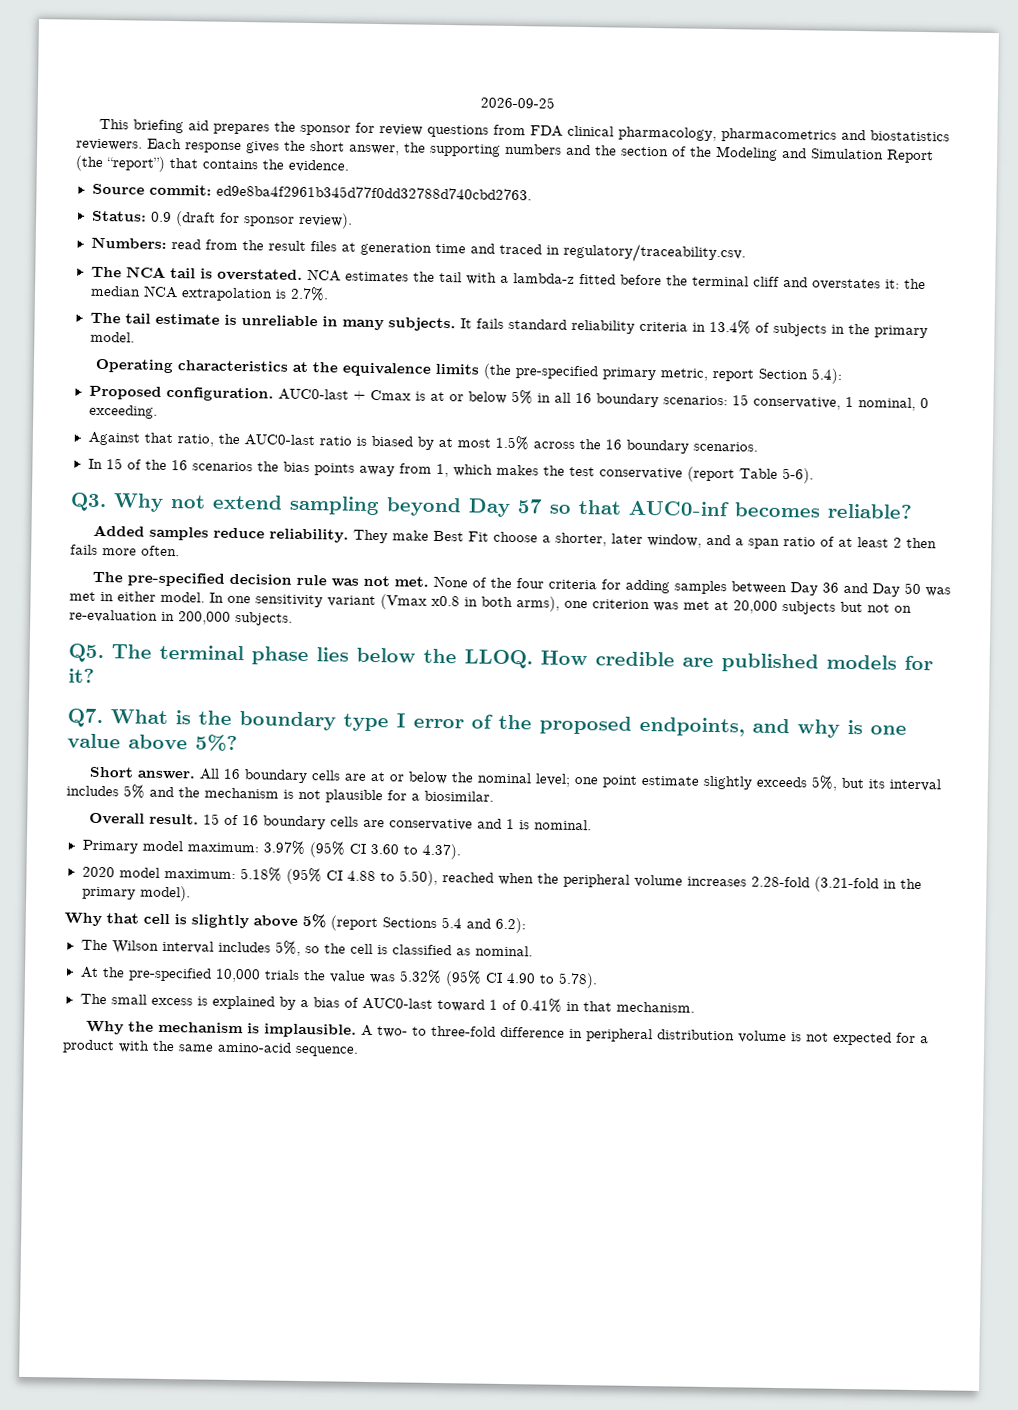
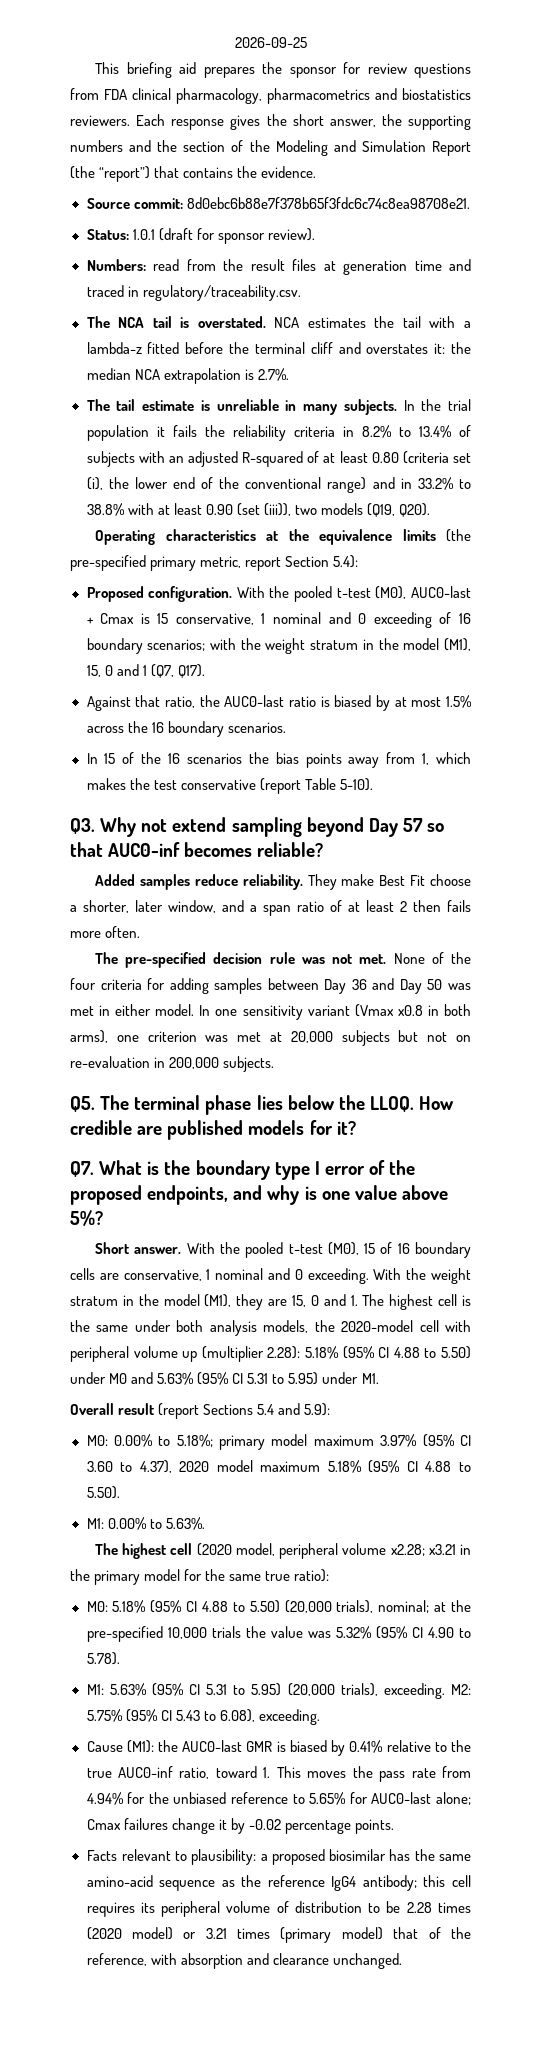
- Source commit: ed9e8ba4f2961b345d77f0dd32788d740cbd2763.
+ Source commit: 8d0ebc6b88e7f378b65f3fdc6c74c8ea98708e21.
- Status: 0.9 (draft for sponsor review).
+ Status: 1.0.1 (draft for sponsor review).
- It fails standard reliability criteria in 13.4% of subjects in the primary model.
+ In the trial population it fails the reliability criteria in 8.2% to 13.4% of subjects with an adjusted R-squared of at least 0.80 (criteria set (i), the lower end of the conventional range) and in 33.2% to 38.8% with at least 0.90 (set (iii)), two models (Q19, Q20).
- AUC0-last + Cmax is at or below 5% in all 16 boundary scenarios: 15 conservative, 1 nominal, 0 exceeding.
+ With the pooled t-test (M0), AUC0-last + Cmax is 15 conservative, 1 nominal and 0 exceeding of 16 boundary scenarios; with the weight stratum in the model (M1), 15, 0 and 1 (Q7, Q17).
- In 15 of the 16 scenarios the bias points away from 1, which makes the test conservative (report Table 5-6).
+ In 15 of the 16 scenarios the bias points away from 1, which makes the test conservative (report Table 5-10).
- All 16 boundary cells are at or below the nominal level; one point estimate slightly exceeds 5%, but its interval includes 5% and the mechanism is not plausible for a biosimilar.
- Overall result. 15 of 16 boundary cells are conservative and 1 is nominal.
- Primary model maximum: 3.97% (95% CI 3.60 to 4.37).
- 2020 model maximum: 5.18% (95% CI 4.88 to 5.50), reached when the peripheral volume increases 2.28-fold (3.21-fold in the primary model).
- Why that cell is slightly above 5% (report Sections 5.4 and 6.2):
- The Wilson interval includes 5%, so the cell is classified as nominal.
- At the pre-specified 10,000 trials the value was 5.32% (95% CI 4.90 to 5.78).
+ With the pooled t-test (M0), 15 of 16 boundary cells are conservative, 1 nominal and 0 exceeding. With the weight stratum in the model (M1), they are 15, 0 and 1. The highest cell is the same under both analysis models, the 2020-model cell with peripheral volume up (multiplier 2.28): 5.18% (95% CI 4.88 to 5.50) under M0 and 5.63% (95% CI 5.31 to 5.95) under M1.
+ Overall result (report Sections 5.4 and 5.9):
+ M0: 0.00% to 5.18%; primary model maximum 3.97% (95% CI 3.60 to 4.37), 2020 model maximum 5.18% (95% CI 4.88 to 5.50).
+ M1: 0.00% to 5.63%.
+ The highest cell (2020 model, peripheral volume x2.28; x3.21 in the primary model for the same true ratio):
+ M0: 5.18% (95% CI 4.88 to 5.50) (20,000 trials), nominal; at the pre-specified 10,000 trials the value was 5.32% (95% CI 4.90 to 5.78).
- The small excess is explained by a bias of AUC0-last toward 1 of 0.41% in that mechanism.
- Why the mechanism is implausible. A two- to three-fold difference in peripheral distribution volume is not expected for a product with the same amino-acid sequence.
+ M1: 5.63% (95% CI 5.31 to 5.95) (20,000 trials), exceeding. M2: 5.75% (95% CI 5.43 to 6.08), exceeding.
+ Cause (M1): the AUC0-last GMR is biased by 0.41% relative to the true AUC0-inf ratio, toward 1. This moves the pass rate from 4.94% for the unbiased reference to 5.65% for AUC0-last alone; Cmax failures change it by -0.02 percentage points.
+ Facts relevant to plausibility: a proposed biosimilar has the same amino-acid sequence as the reference IgG4 antibody; this cell requires its peripheral volume of distribution to be 2.28 times (2020 model) or 3.21 times (primary model) that of the reference, with absorption and clearance unchanged.

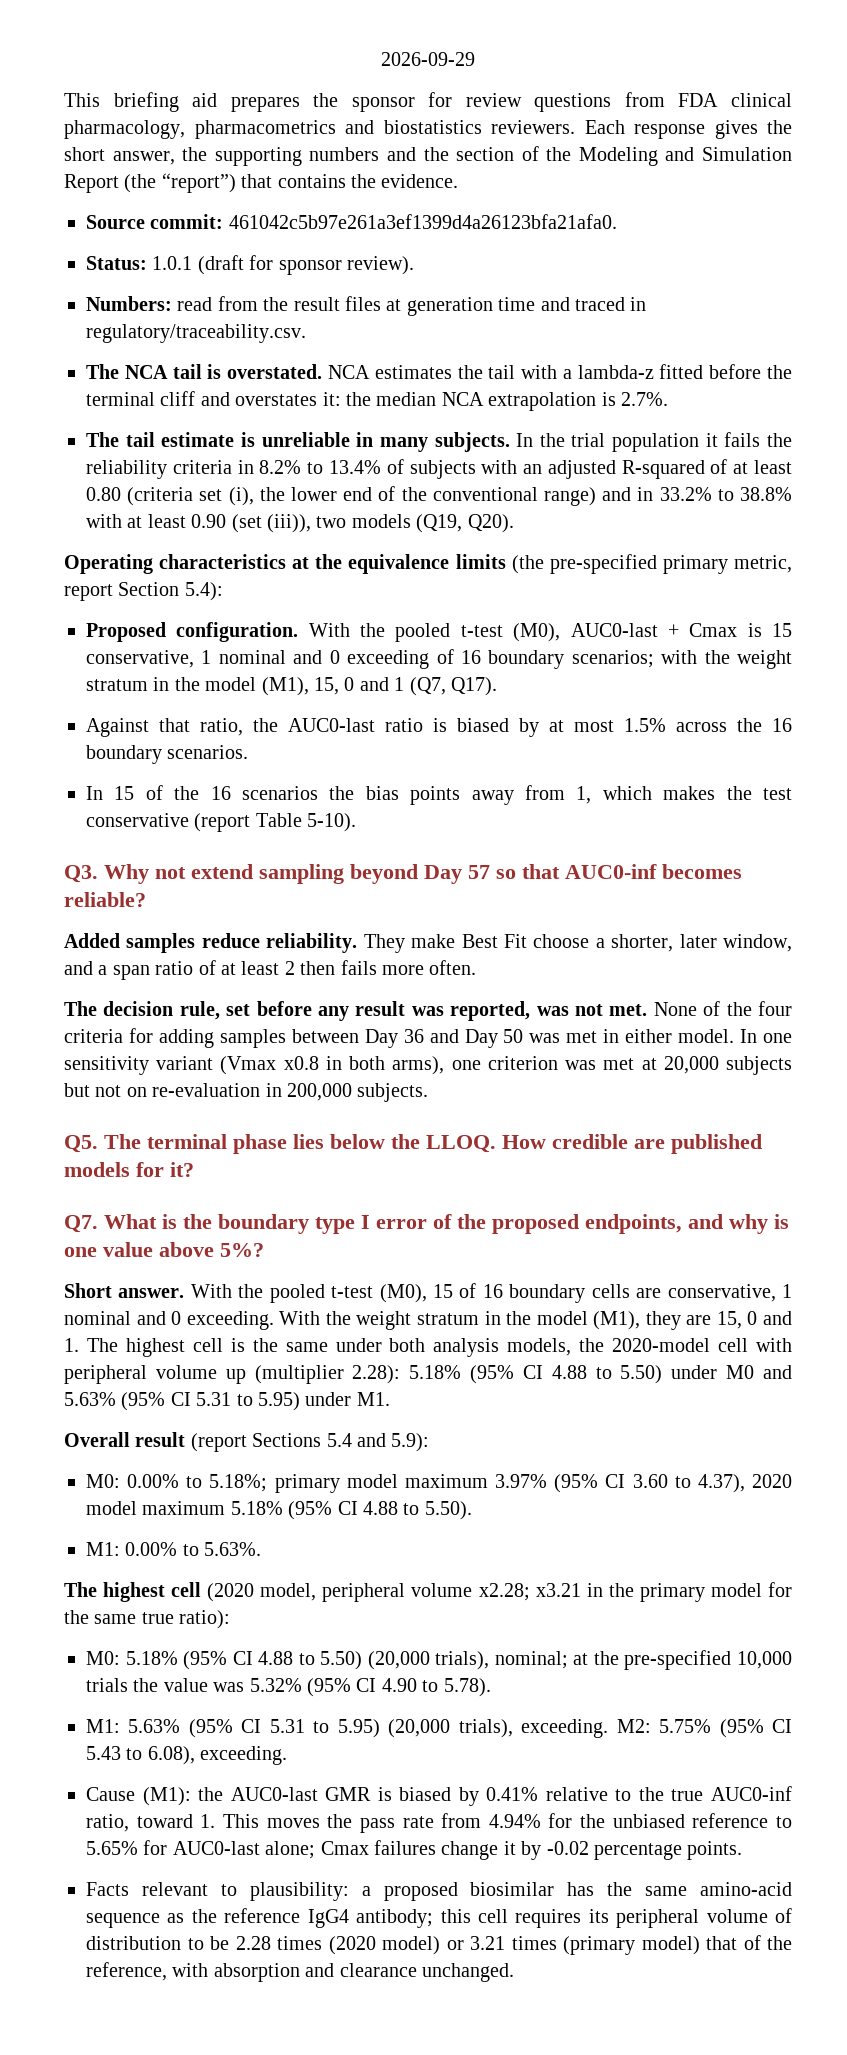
- 2026-09-25
+ 2026-09-29
- Source commit: 8d0ebc6b88e7f378b65f3fdc6c74c8ea98708e21.
+ Source commit: 461042c5b97e261a3ef1399d4a26123bfa21afa0.
- The pre-specified decision rule was not met.
+ The decision rule, set before any result was reported, was not met.

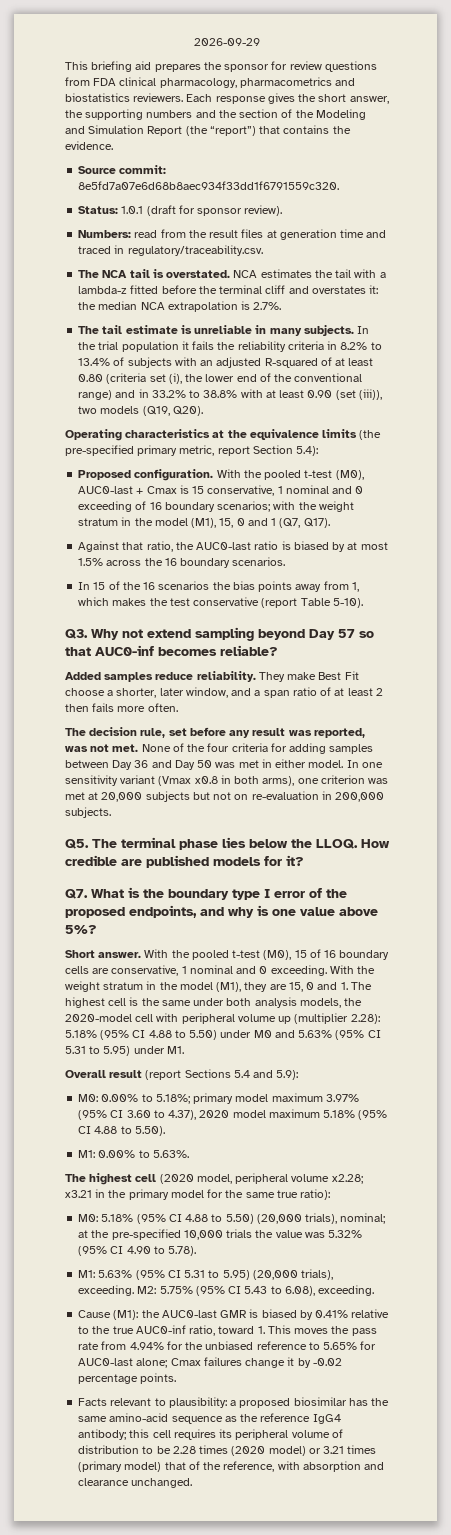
- Source commit: 461042c5b97e261a3ef1399d4a26123bfa21afa0.
+ Source commit: 8e5fd7a07e6d68b8aec934f33dd1f6791559c320.

